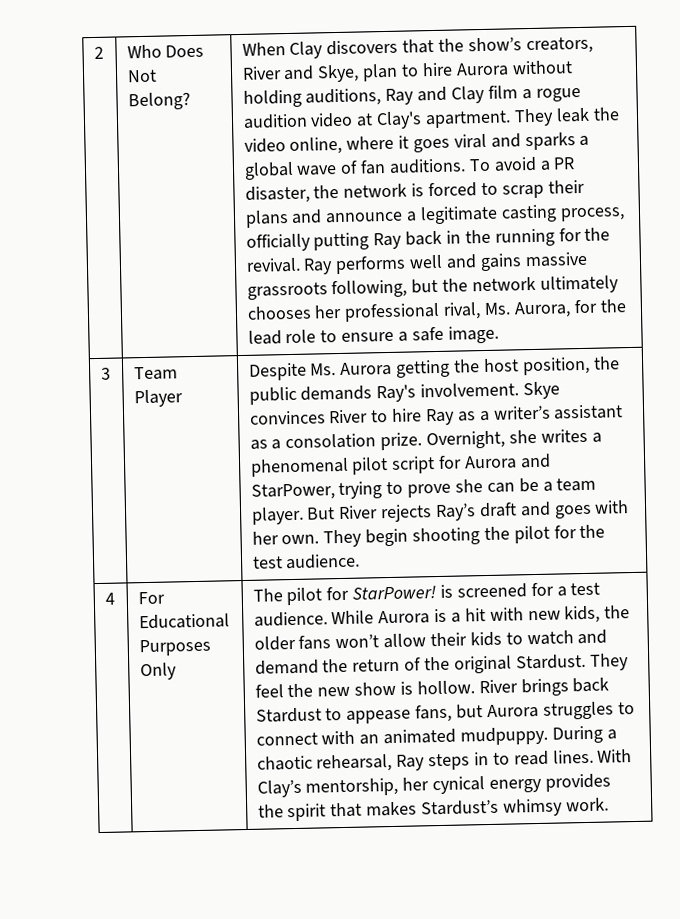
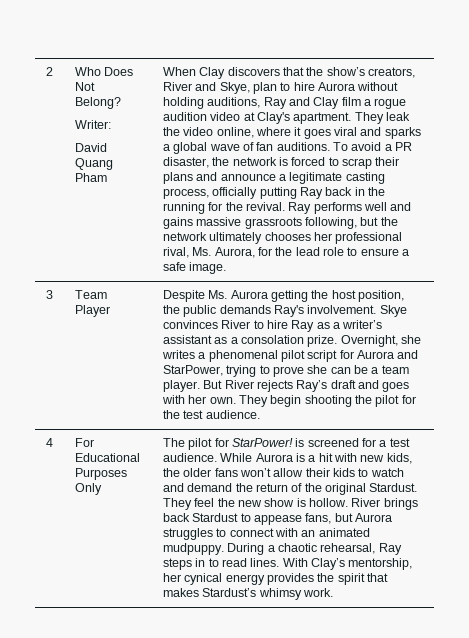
+ Writer:
+ David Quang Pham

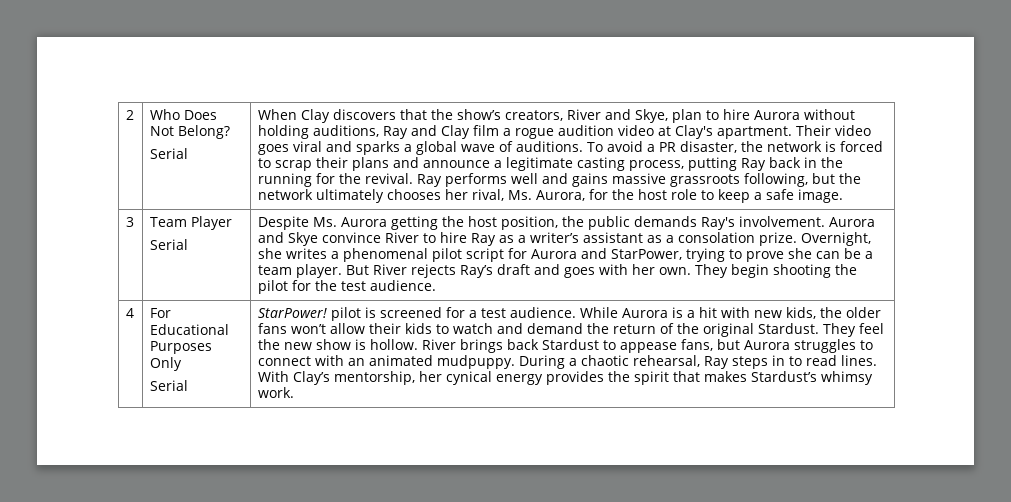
  Who Does Not Belong?
- Writer:
- David Quang Pham
+ Serial
- They leak the video online, where it goes viral and sparks a global wave of fan auditions.
+ Their video goes viral and sparks a global wave of auditions.
- To avoid a PR disaster, the network is forced to scrap their plans and announce a legitimate casting process, officially putting Ray back in the running for the revival.
+ To avoid a PR disaster, the network is forced to scrap their plans and announce a legitimate casting process, putting Ray back in the running for the revival.
- Ray performs well and gains massive grassroots following, but the network ultimately chooses her professional rival, Ms. Aurora, for the lead role to ensure a safe image.
+ Ray performs well and gains massive grassroots following, but the network ultimately chooses her rival, Ms. Aurora, for the host role to keep a safe image.
  Team Player
+ Serial
- Skye convinces River to hire Ray as a writer’s assistant as a consolation prize.
+ Aurora and Skye convince River to hire Ray as a writer’s assistant as a consolation prize.
- The pilot for StarPower! is screened for a test audience.
+ Serial | StarPower! pilot is screened for a test audience.

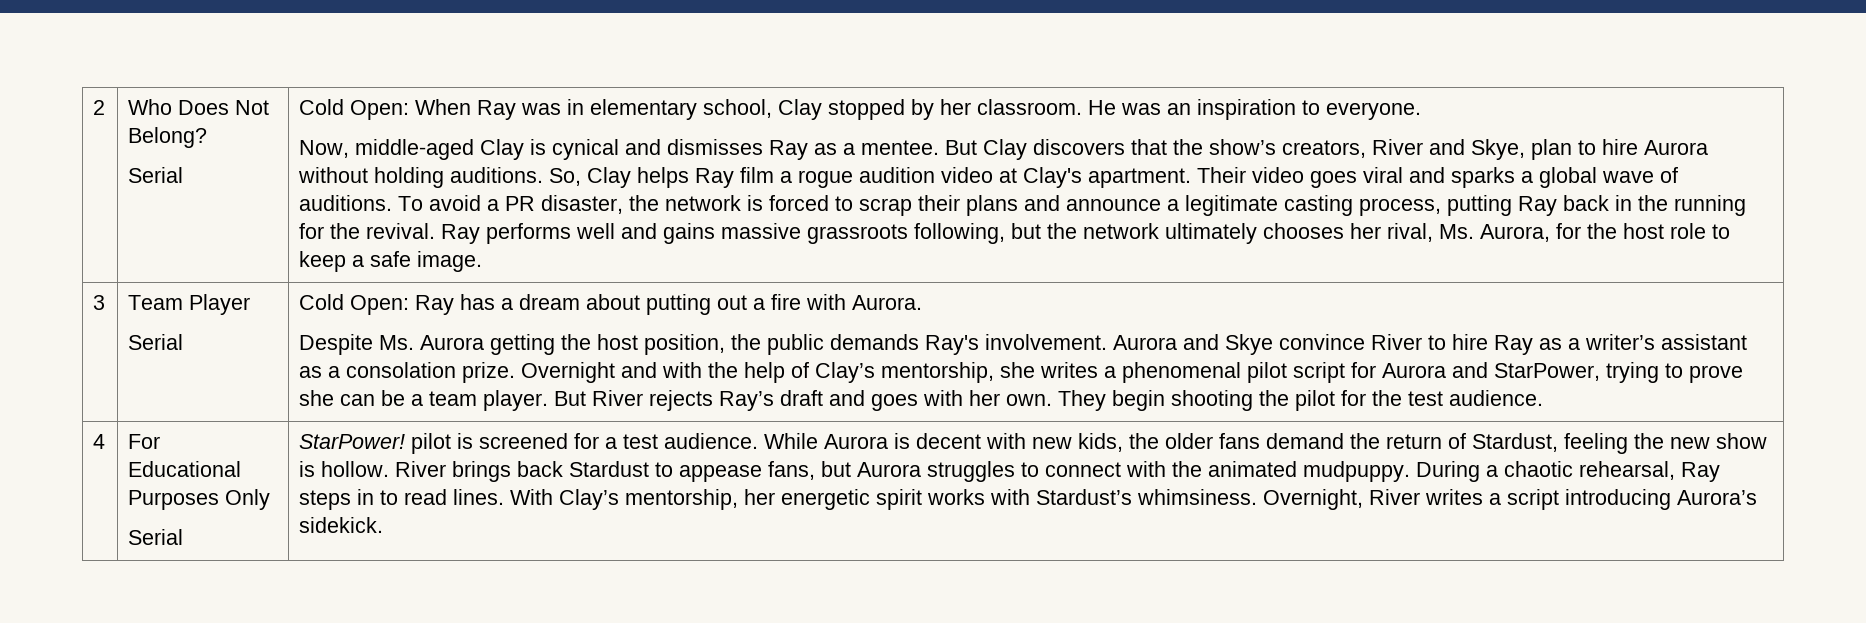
- When Clay discovers that the show’s creators, River and Skye, plan to hire Aurora without holding auditions, Ray and Clay film a rogue audition video at Clay's apartment.
+ Cold Open: When Ray was in elementary school, Clay stopped by her classroom. He was an inspiration to everyone.
+ Now, middle-aged Clay is cynical and dismisses Ray as a mentee. But Clay discovers that the show’s creators, River and Skye, plan to hire Aurora without holding auditions. So, Clay helps Ray film a rogue audition video at Clay's apartment.
+ Cold Open: Ray has a dream about putting out a fire with Aurora.
- Overnight, she writes a phenomenal pilot script for Aurora and StarPower, trying to prove she can be a team player.
+ Overnight and with the help of Clay’s mentorship, she writes a phenomenal pilot script for Aurora and StarPower, trying to prove she can be a team player.
- While Aurora is a hit with new kids, the older fans won’t allow their kids to watch and demand the return of the original Stardust. They feel the new show is hollow.
+ While Aurora is decent with new kids, the older fans demand the return of Stardust, feeling the new show is hollow.
- River brings back Stardust to appease fans, but Aurora struggles to connect with an animated mudpuppy.
+ River brings back Stardust to appease fans, but Aurora struggles to connect with the animated mudpuppy.
- With Clay’s mentorship, her cynical energy provides the spirit that makes Stardust’s whimsy work.
+ With Clay’s mentorship, her energetic spirit works with Stardust’s whimsiness. Overnight, River writes a script introducing Aurora’s sidekick.

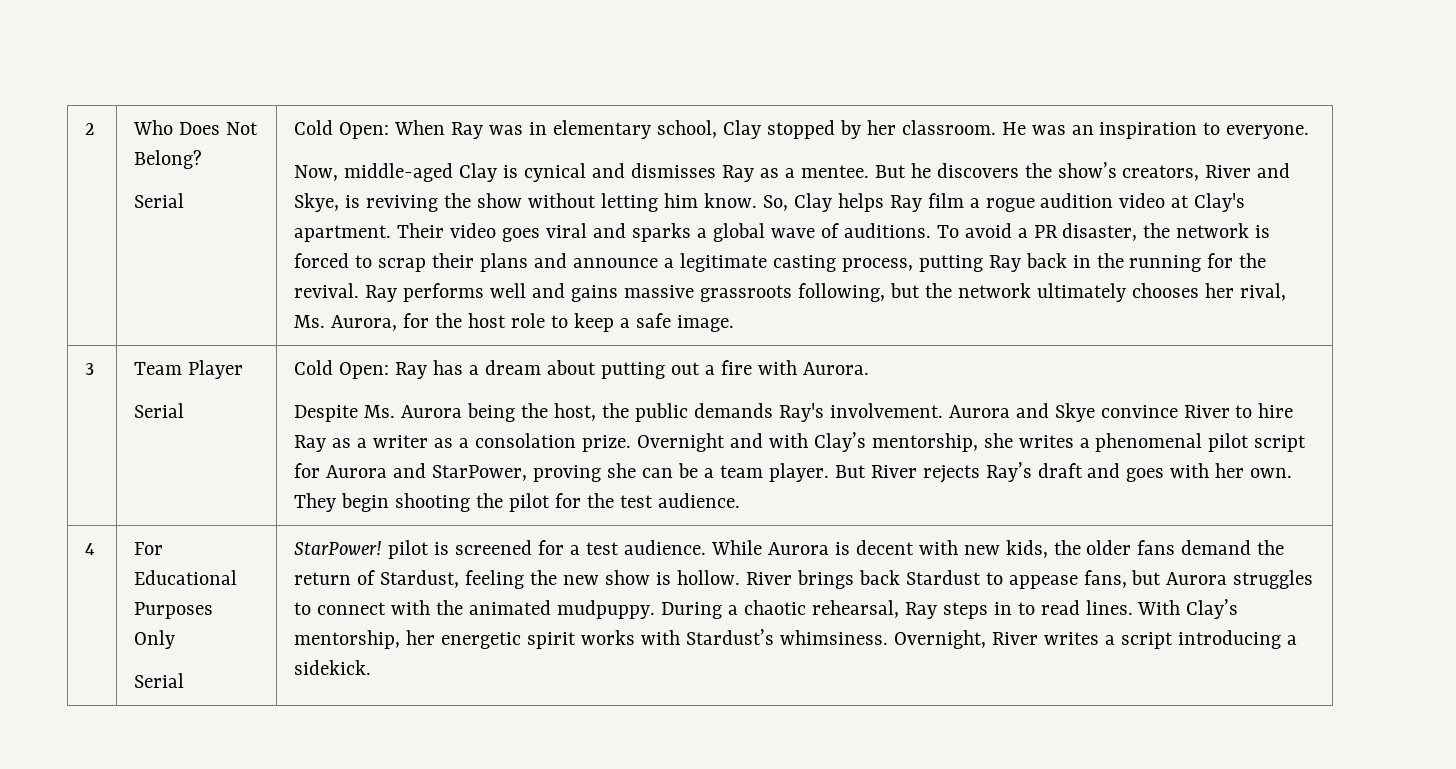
- But Clay discovers that the show’s creators, River and Skye, plan to hire Aurora without holding auditions.
+ But he discovers the show’s creators, River and Skye, is reviving the show without letting him know.
- Despite Ms. Aurora getting the host position, the public demands Ray's involvement.
+ Despite Ms. Aurora being the host, the public demands Ray's involvement.
- Aurora and Skye convince River to hire Ray as a writer’s assistant as a consolation prize.
+ Aurora and Skye convince River to hire Ray as a writer as a consolation prize.
- Overnight and with the help of Clay’s mentorship, she writes a phenomenal pilot script for Aurora and StarPower, trying to prove she can be a team player.
+ Overnight and with Clay’s mentorship, she writes a phenomenal pilot script for Aurora and StarPower, proving she can be a team player.
- Overnight, River writes a script introducing Aurora’s sidekick.
+ Overnight, River writes a script introducing a sidekick.

